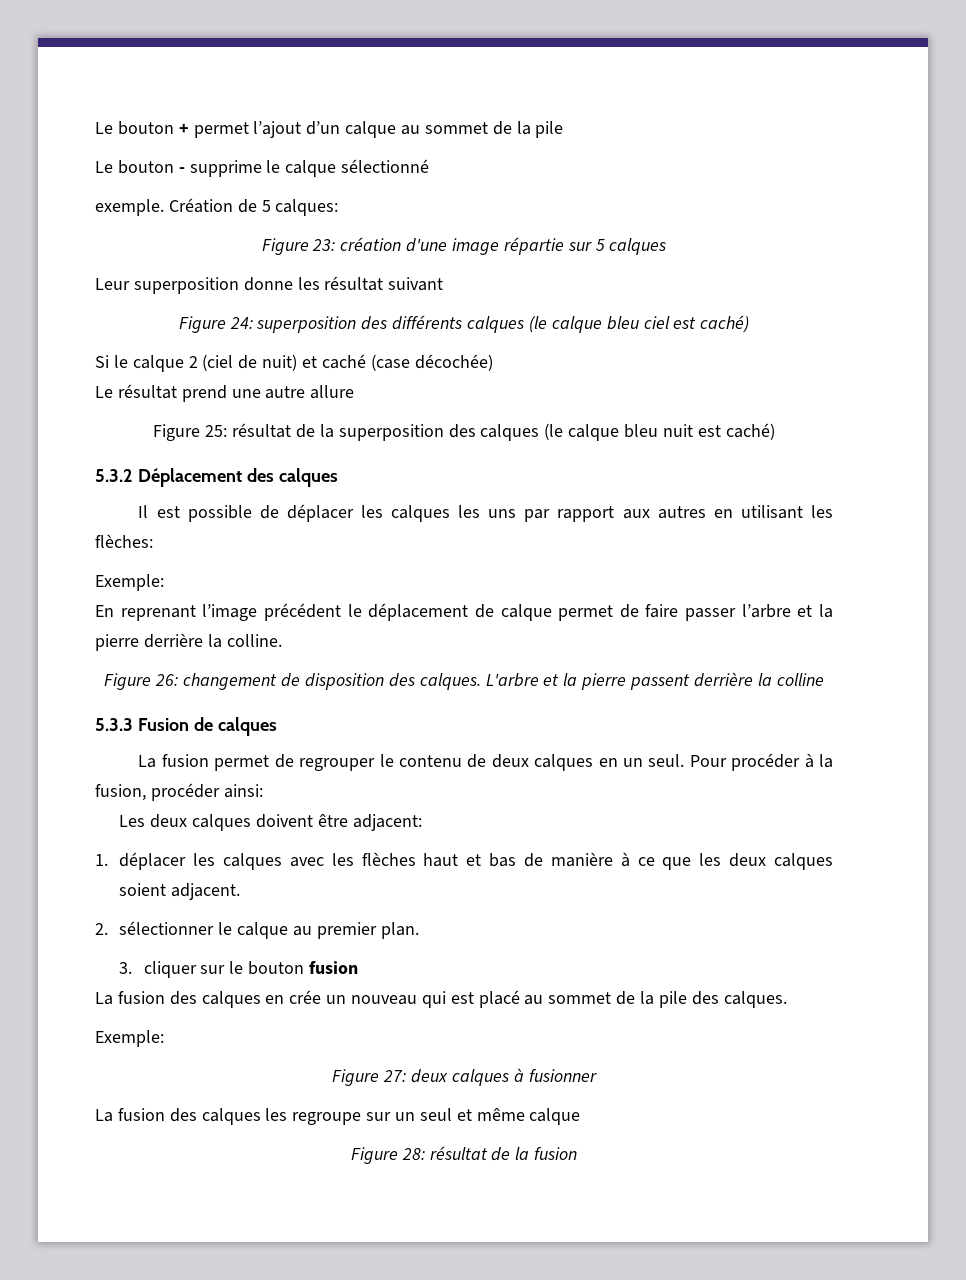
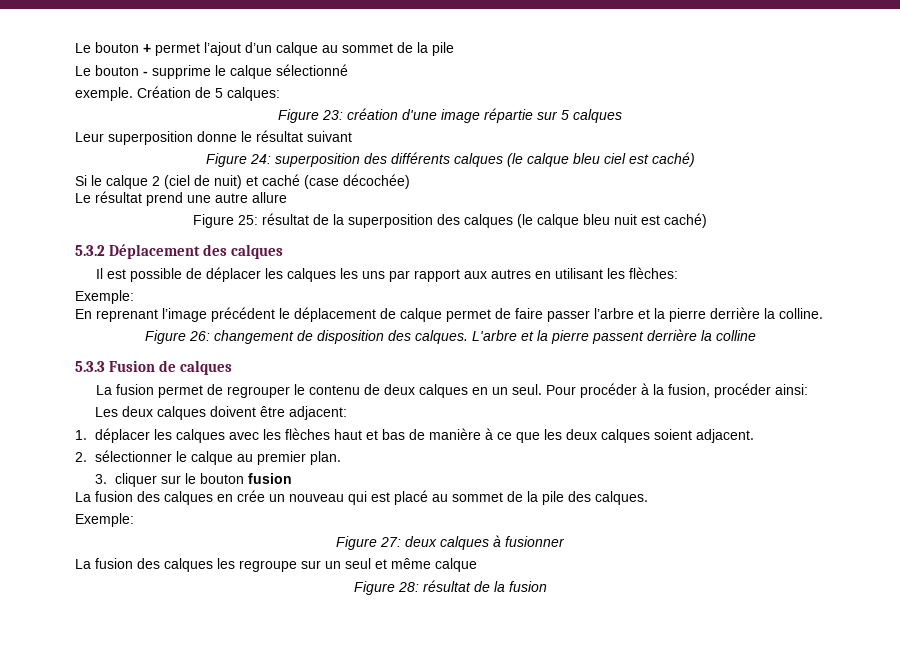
- Leur superposition donne les résultat suivant
+ Leur superposition donne le résultat suivant

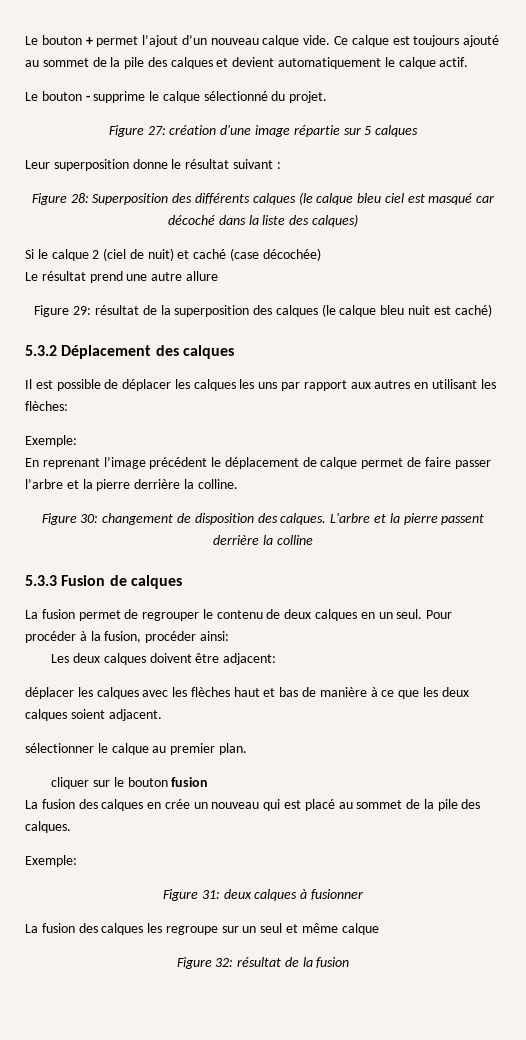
- Le bouton + permet l’ajout d’un calque au sommet de la pile
+ Le bouton + permet l’ajout d’un nouveau calque vide. Ce calque est toujours ajouté au sommet de la pile des calques et devient automatiquement le calque actif.
- Le bouton - supprime le calque sélectionné
- exemple. Création de 5 calques:
- Figure 23: création d'une image répartie sur 5 calques
+ Le bouton - supprime le calque sélectionné du projet.
+ Figure 27: création d'une image répartie sur 5 calques
- Leur superposition donne le résultat suivant
- Figure 24: superposition des différents calques (le calque bleu ciel est caché)
+ Leur superposition donne le résultat suivant :
+ Figure 28: Superposition des différents calques (le calque bleu ciel est masqué car décoché dans la liste des calques)
- Figure 25: résultat de la superposition des calques (le calque bleu nuit est caché)
+ Figure 29: résultat de la superposition des calques (le calque bleu nuit est caché)
- Figure 26: changement de disposition des calques.
+ Figure 30: changement de disposition des calques.
- 1. déplacer les calques avec les flèches haut et bas de manière à ce que les deux calques soient adjacent.
+ déplacer les calques avec les flèches haut et bas de manière à ce que les deux calques soient adjacent.
- 2. sélectionner le calque au premier plan.
+ sélectionner le calque au premier plan.
- 3. cliquer sur le bouton fusion
+ cliquer sur le bouton fusion
- Figure 27: deux calques à fusionner
+ Figure 31: deux calques à fusionner
- Figure 28: résultat de la fusion
+ Figure 32: résultat de la fusion

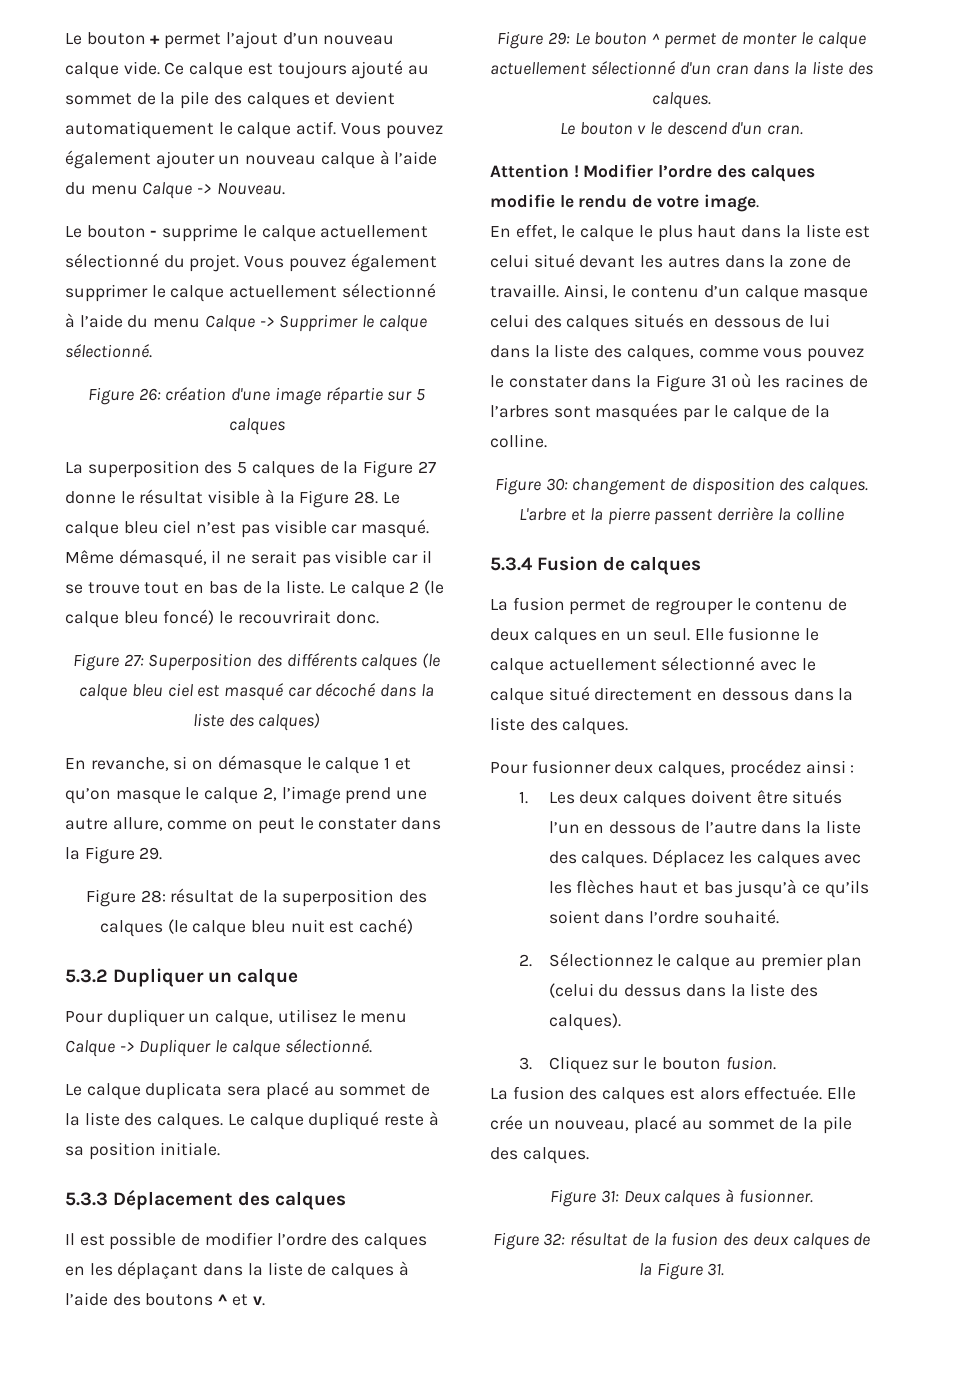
+ Vous pouvez également ajouter un nouveau calque à l’aide du menu Calque -> Nouveau.
- Le bouton - supprime le calque sélectionné du projet.
- Figure 27: création d'une image répartie sur 5 calques
+ Le bouton - supprime le calque actuellement sélectionné du projet. Vous pouvez également supprimer le calque actuellement sélectionné à l’aide du menu Calque -> Supprimer le calque sélectionné.
+ Figure 26: création d'une image répartie sur 5 calques
- Leur superposition donne le résultat suivant :
- Figure 28: Superposition des différents calques (le calque bleu ciel est masqué car décoché dans la liste des calques)
+ La superposition des 5 calques de la Figure 27 donne le résultat visible à la Figure 28. Le calque bleu ciel n’est pas visible car masqué. Même démasqué, il ne serait pas visible car il se trouve tout en bas de la liste. Le calque 2 (le calque bleu foncé) le recouvrirait donc.
+ Figure 27: Superposition des différents calques (le calque bleu ciel est masqué car décoché dans la liste des calques)
- Si le calque 2 (ciel de nuit) et caché (case décochée)
- Le résultat prend une autre allure
- Figure 29: résultat de la superposition des calques (le calque bleu nuit est caché)
+ En revanche, si on démasque le calque 1 et qu’on masque le calque 2, l’image prend une autre allure, comme on peut le constater dans la Figure 29.
+ Figure 28: résultat de la superposition des calques (le calque bleu nuit est caché)
- 5.3.2 Déplacement des calques
+ 5.3.2 Dupliquer un calque
+ Pour dupliquer un calque, utilisez le menu Calque -> Dupliquer le calque sélectionné.
+ Le calque duplicata sera placé au sommet de la liste des calques. Le calque dupliqué reste à sa position initiale.
+ 5.3.3 Déplacement des calques
- Il est possible de déplacer les calques les uns par rapport aux autres en utilisant les flèches:
- Exemple:
- En reprenant l’image précédent le déplacement de calque permet de faire passer l’arbre et la pierre derrière la colline.
+ Il est possible de modifier l’ordre des calques en les déplaçant dans la liste de calques à l’aide des boutons ^ et v.
+ Figure 29: Le bouton ^ permet de monter le calque actuellement sélectionné d'un cran dans la liste des calques.
+ Le bouton v le descend d'un cran.
+ Attention ! Modifier l’ordre des calques modifie le rendu de votre image.
+ En effet, le calque le plus haut dans la liste est celui situé devant les autres dans la zone de travaille. Ainsi, le contenu d’un calque masque celui des calques situés en dessous de lui dans la liste des calques, comme vous pouvez le constater dans la Figure 31 où les racines de l’arbres sont masquées par le calque de la colline.
- 5.3.3 Fusion de calques
+ 5.3.4 Fusion de calques
- Pour procéder à la fusion, procéder ainsi:
- Les deux calques doivent être adjacent:
- déplacer les calques avec les flèches haut et bas de manière à ce que les deux calques soient adjacent.
- sélectionner le calque au premier plan.
- cliquer sur le bouton fusion
- La fusion des calques en crée un nouveau qui est placé au sommet de la pile des calques.
- Exemple:
+ Elle fusionne le calque actuellement sélectionné avec le calque situé directement en dessous dans la liste des calques.
+ Pour fusionner deux calques, procédez ainsi :
+ 1. Les deux calques doivent être situés l’un en dessous de l’autre dans la liste des calques. Déplacez les calques avec les flèches haut et bas jusqu’à ce qu’ils soient dans l’ordre souhaité.
+ 2. Sélectionnez le calque au premier plan (celui du dessus dans la liste des calques).
+ 3. Cliquez sur le bouton fusion.
+ La fusion des calques est alors effectuée. Elle crée un nouveau, placé au sommet de la pile des calques.
- Figure 31: deux calques à fusionner
- La fusion des calques les regroupe sur un seul et même calque
+ Figure 31: Deux calques à fusionner.
- Figure 32: résultat de la fusion
+ Figure 32: résultat de la fusion des deux calques de la Figure 31.

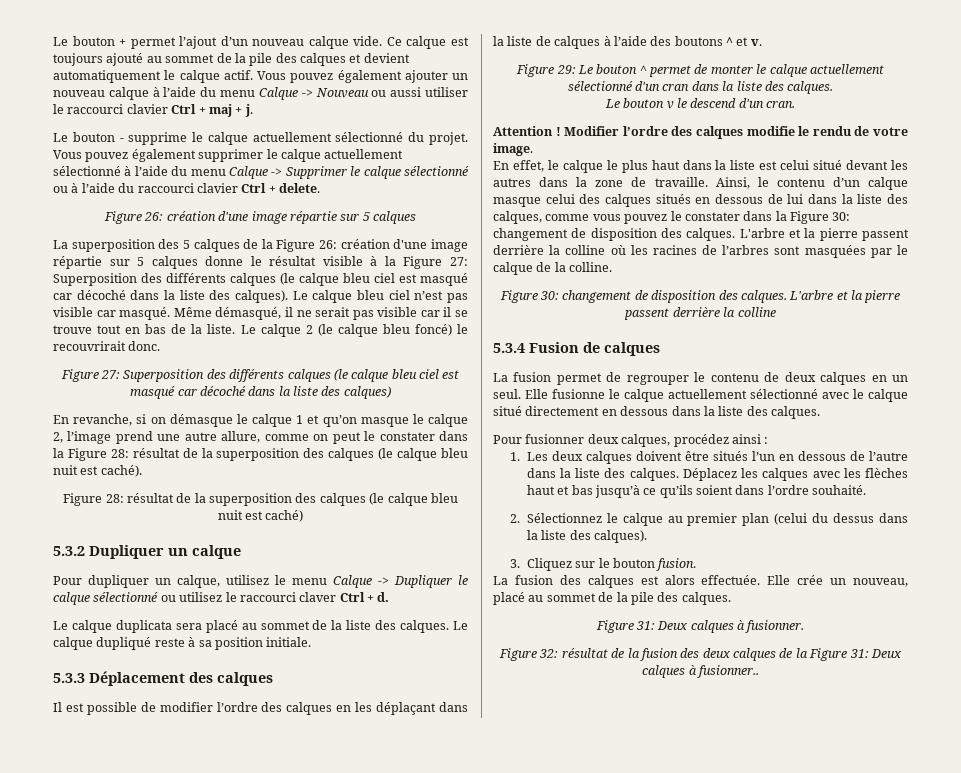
- Vous pouvez également ajouter un nouveau calque à l’aide du menu Calque -> Nouveau.
+ Vous pouvez également ajouter un nouveau calque à l’aide du menu Calque -> Nouveau ou aussi utiliser le raccourci clavier Ctrl + maj + j.
- Vous pouvez également supprimer le calque actuellement sélectionné à l’aide du menu Calque -> Supprimer le calque sélectionné.
+ Vous pouvez également supprimer le calque actuellement sélectionné à l’aide du menu Calque -> Supprimer le calque sélectionné ou à l’aide du raccourci clavier Ctrl + delete.
- La superposition des 5 calques de la Figure 27 donne le résultat visible à la Figure 28. Le calque bleu ciel n’est pas visible car masqué.
+ La superposition des 5 calques de la Figure 26: création d'une image répartie sur 5 calques donne le résultat visible à la Figure 27: Superposition des différents calques (le calque bleu ciel est masqué car décoché dans la liste des calques). Le calque bleu ciel n’est pas visible car masqué.
- En revanche, si on démasque le calque 1 et qu’on masque le calque 2, l’image prend une autre allure, comme on peut le constater dans la Figure 29.
+ En revanche, si on démasque le calque 1 et qu’on masque le calque 2, l’image prend une autre allure, comme on peut le constater dans la Figure 28: résultat de la superposition des calques (le calque bleu nuit est caché).
- Pour dupliquer un calque, utilisez le menu Calque -> Dupliquer le calque sélectionné.
+ Pour dupliquer un calque, utilisez le menu Calque -> Dupliquer le calque sélectionné ou utilisez le raccourci claver Ctrl + d.
- Ainsi, le contenu d’un calque masque celui des calques situés en dessous de lui dans la liste des calques, comme vous pouvez le constater dans la Figure 31 où les racines de l’arbres sont masquées par le calque de la colline.
+ Ainsi, le contenu d’un calque masque celui des calques situés en dessous de lui dans la liste des calques, comme vous pouvez le constater dans la Figure 30: changement de disposition des calques. L'arbre et la pierre passent derrière la colline où les racines de l’arbres sont masquées par le calque de la colline.
- Figure 32: résultat de la fusion des deux calques de la Figure 31.
+ Figure 32: résultat de la fusion des deux calques de la Figure 31: Deux calques à fusionner..

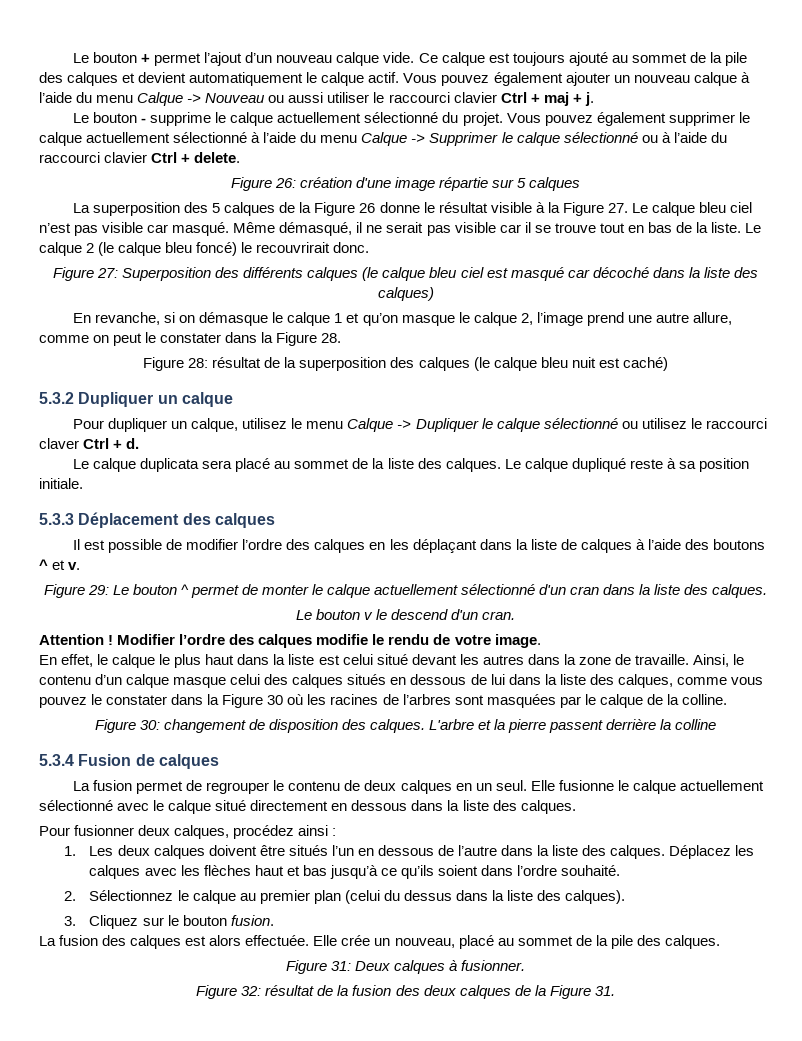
- La superposition des 5 calques de la Figure 26: création d'une image répartie sur 5 calques donne le résultat visible à la Figure 27: Superposition des différents calques (le calque bleu ciel est masqué car décoché dans la liste des calques). Le calque bleu ciel n’est pas visible car masqué.
+ La superposition des 5 calques de la Figure 26 donne le résultat visible à la Figure 27. Le calque bleu ciel n’est pas visible car masqué.
- En revanche, si on démasque le calque 1 et qu’on masque le calque 2, l’image prend une autre allure, comme on peut le constater dans la Figure 28: résultat de la superposition des calques (le calque bleu nuit est caché).
+ En revanche, si on démasque le calque 1 et qu’on masque le calque 2, l’image prend une autre allure, comme on peut le constater dans la Figure 28.
- Ainsi, le contenu d’un calque masque celui des calques situés en dessous de lui dans la liste des calques, comme vous pouvez le constater dans la Figure 30: changement de disposition des calques. L'arbre et la pierre passent derrière la colline où les racines de l’arbres sont masquées par le calque de la colline.
+ Ainsi, le contenu d’un calque masque celui des calques situés en dessous de lui dans la liste des calques, comme vous pouvez le constater dans la Figure 30 où les racines de l’arbres sont masquées par le calque de la colline.
- Figure 32: résultat de la fusion des deux calques de la Figure 31: Deux calques à fusionner..
+ Figure 32: résultat de la fusion des deux calques de la Figure 31.

